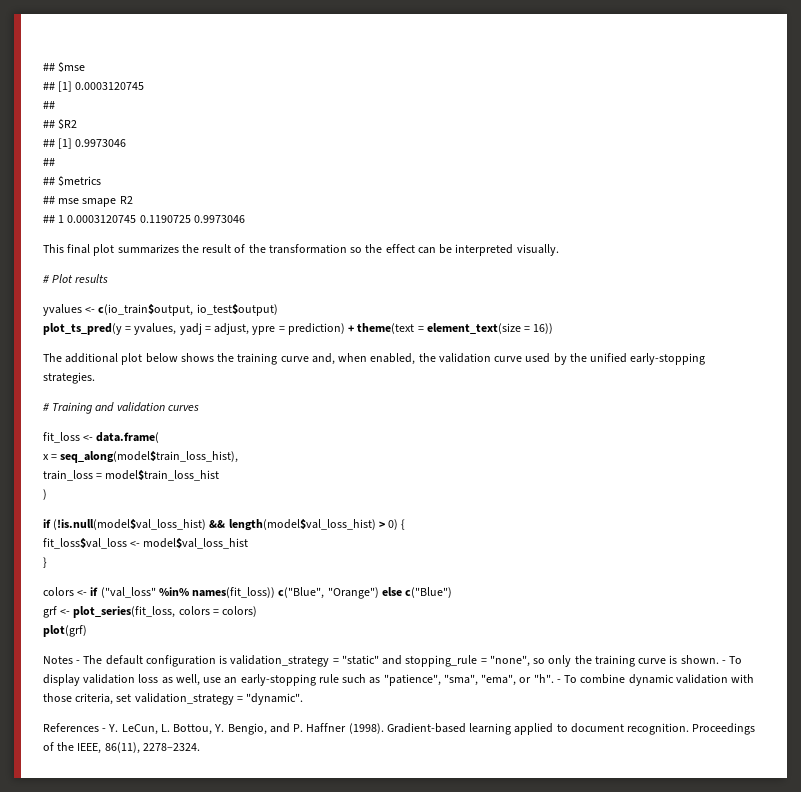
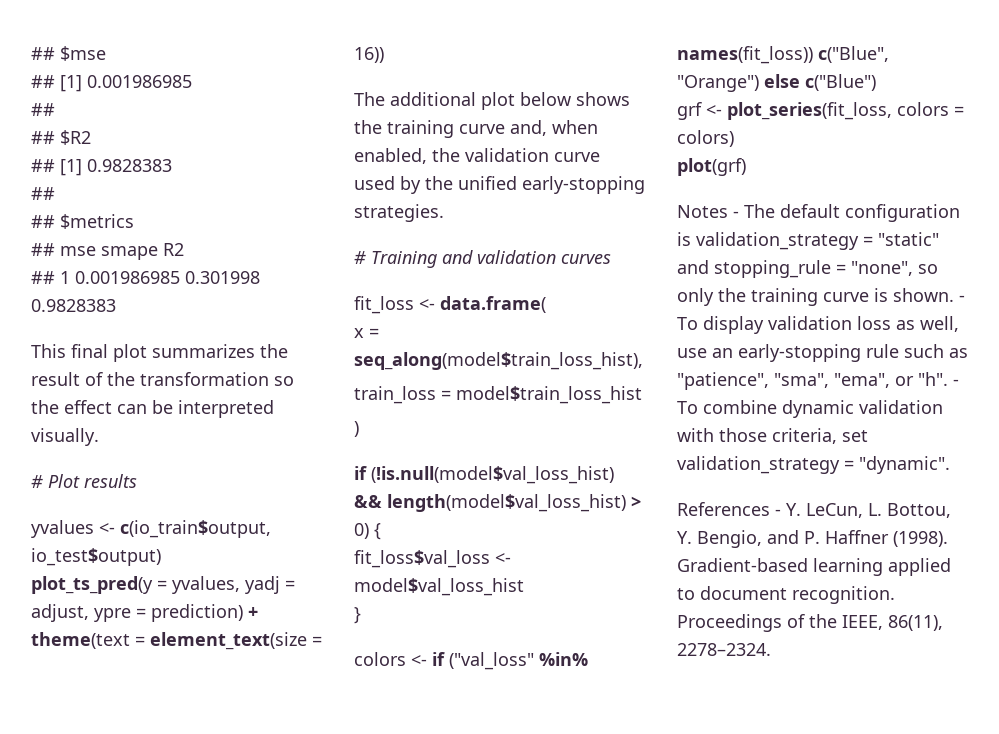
- ## [1] 0.0003120745
+ ## [1] 0.001986985
- ## [1] 0.9973046
+ ## [1] 0.9828383
- ## 1 0.0003120745 0.1190725 0.9973046
+ ## 1 0.001986985 0.301998 0.9828383

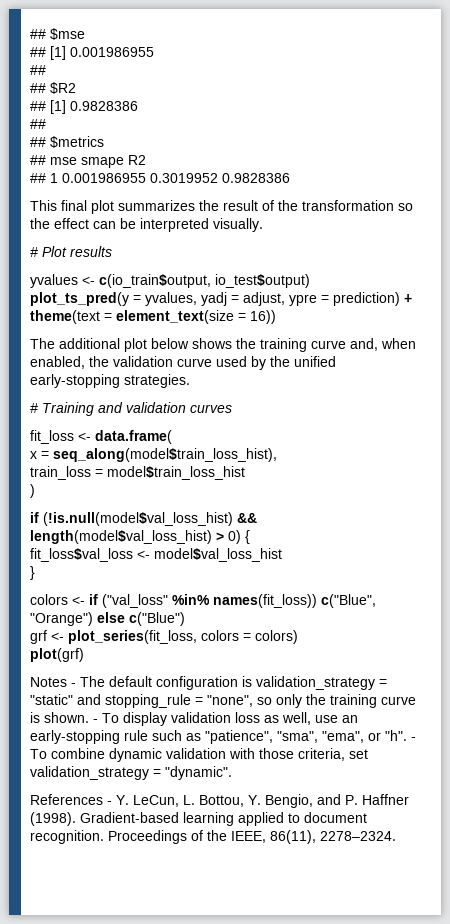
- ## [1] 0.001986985
+ ## [1] 0.001986955
- ## [1] 0.9828383
+ ## [1] 0.9828386
- ## 1 0.001986985 0.301998 0.9828383
+ ## 1 0.001986955 0.3019952 0.9828386

